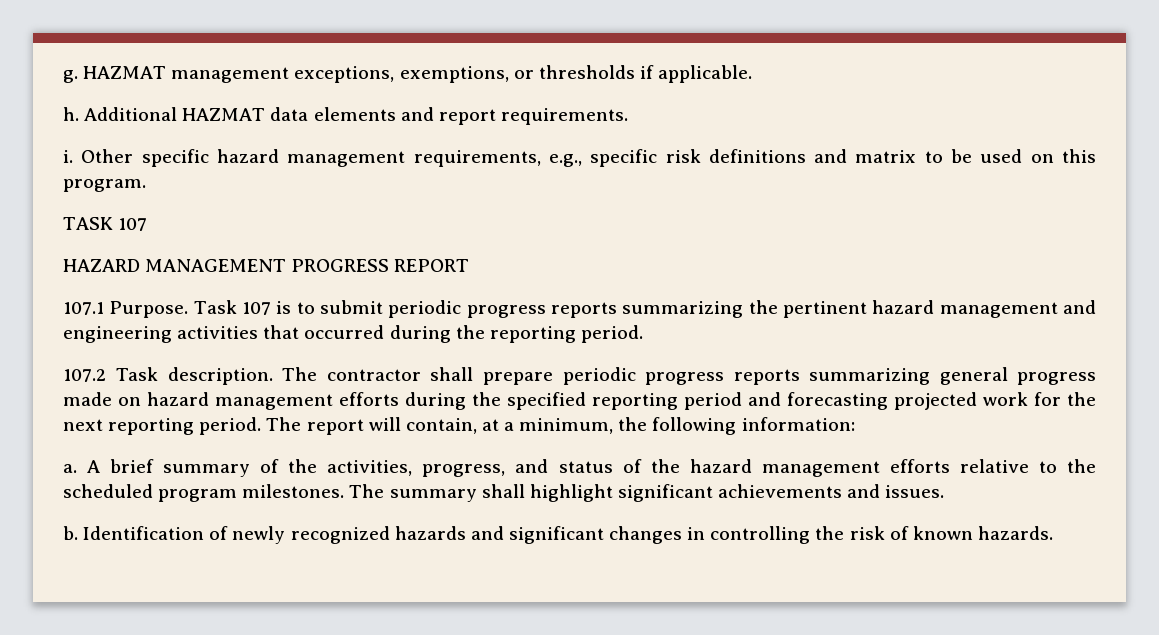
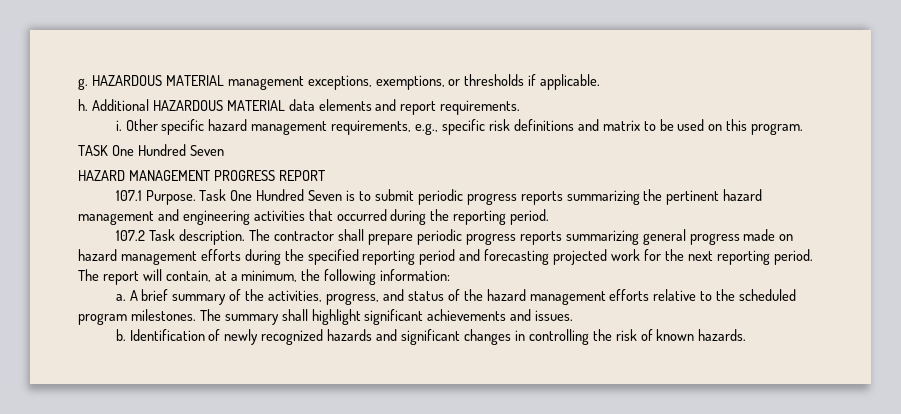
- HAZMAT management exceptions, exemptions, or thresholds if applicable.
+ HAZARDOUS MATERIAL management exceptions, exemptions, or thresholds if applicable.
- Additional HAZMAT data elements and report requirements.
+ Additional HAZARDOUS MATERIAL data elements and report requirements.
- TASK 107
+ TASK One Hundred Seven
- Task 107 is to submit periodic progress reports summarizing the pertinent hazard management and engineering activities that occurred during the reporting period.
+ Task One Hundred Seven is to submit periodic progress reports summarizing the pertinent hazard management and engineering activities that occurred during the reporting period.

